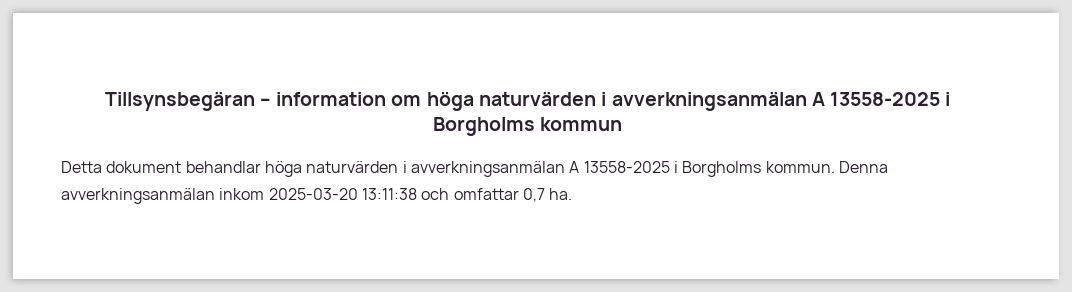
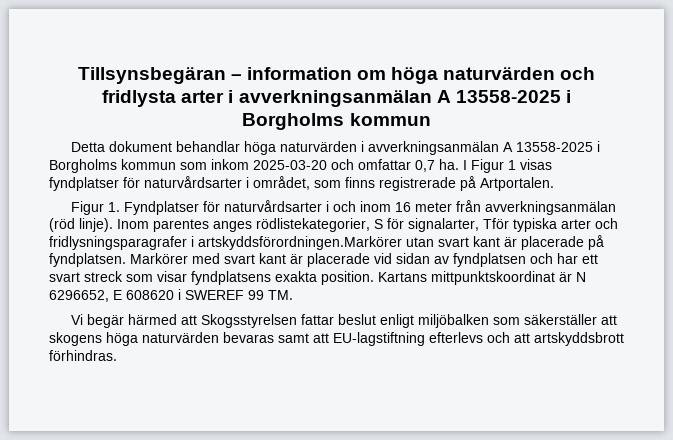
- Tillsynsbegäran – information om höga naturvärden i avverkningsanmälan A 13558-2025 i Borgholms kommun
+ Tillsynsbegäran – information om höga naturvärden och fridlysta arter i avverkningsanmälan A 13558-2025 i Borgholms kommun
- Detta dokument behandlar höga naturvärden i avverkningsanmälan A 13558-2025 i Borgholms kommun. Denna avverkningsanmälan inkom 2025-03-20 13:11:38 och omfattar 0,7 ha.
+ Detta dokument behandlar höga naturvärden i avverkningsanmälan A 13558-2025 i Borgholms kommun som inkom 2025-03-20 och omfattar 0,7 ha.
+ I Figur 1 visas fyndplatser för naturvårdsarter i området, som finns registrerade på Artportalen.
+ Figur 1. Fyndplatser för naturvårdsarter i och inom 16 meter från avverkningsanmälan (röd linje). Inom parentes anges rödlistekategorier, S för signalarter, Tför typiska arter och fridlysningsparagrafer i artskyddsförordningen.Markörer utan svart kant är placerade på fyndplatsen. Markörer med svart kant är placerade vid sidan av fyndplatsen och har ett svart streck som visar fyndplatsens exakta position. Kartans mittpunktskoordinat är N 6296652, E 608620 i SWEREF 99 TM.
+ Vi begär härmed att Skogsstyrelsen fattar beslut enligt miljöbalken som säkerställer att skogens höga naturvärden bevaras samt att EU-lagstiftning efterlevs och att artskyddsbrott förhindras.

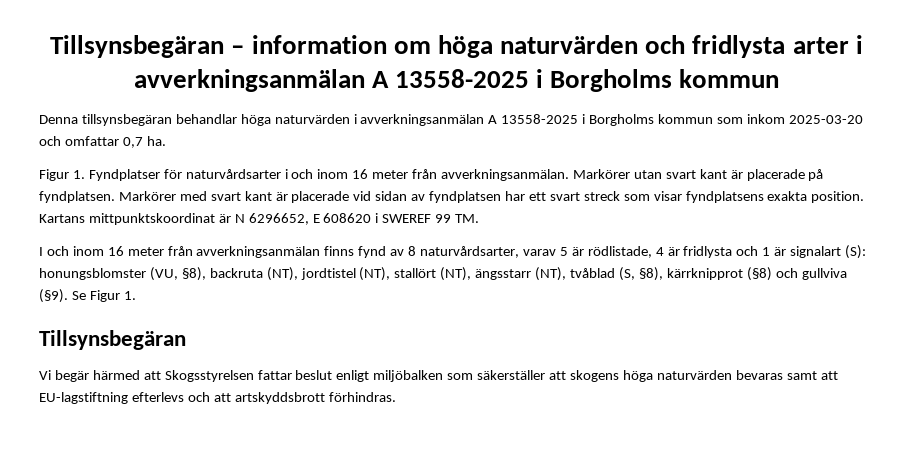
- Detta dokument behandlar höga naturvärden i avverkningsanmälan A 13558-2025 i Borgholms kommun som inkom 2025-03-20 och omfattar 0,7 ha. I Figur 1 visas fyndplatser för naturvårdsarter i området, som finns registrerade på Artportalen.
+ Denna tillsynsbegäran behandlar höga naturvärden i avverkningsanmälan A 13558-2025 i Borgholms kommun som inkom 2025-03-20 och omfattar 0,7 ha.
- Figur 1. Fyndplatser för naturvårdsarter i och inom 16 meter från avverkningsanmälan (röd linje). Inom parentes anges rödlistekategorier, S för signalarter, Tför typiska arter och fridlysningsparagrafer i artskyddsförordningen.Markörer utan svart kant är placerade på fyndplatsen.
+ Figur 1. Fyndplatser för naturvårdsarter i och inom 16 meter från avverkningsanmälan. Markörer utan svart kant är placerade på fyndplatsen.
- Markörer med svart kant är placerade vid sidan av fyndplatsen och har ett svart streck som visar fyndplatsens exakta position.
+ Markörer med svart kant är placerade vid sidan av fyndplatsen har ett svart streck som visar fyndplatsens exakta position.
+ I och inom 16 meter från avverkningsanmälan finns fynd av 8 naturvårdsarter, varav 5 är rödlistade, 4 är fridlysta och 1 är signalart (S): honungsblomster (VU, §8), backruta (NT), jordtistel (NT), stallört (NT), ängsstarr (NT), tvåblad (S, §8), kärrknipprot (§8) och gullviva (§9). Se Figur 1.
+ Tillsynsbegäran

